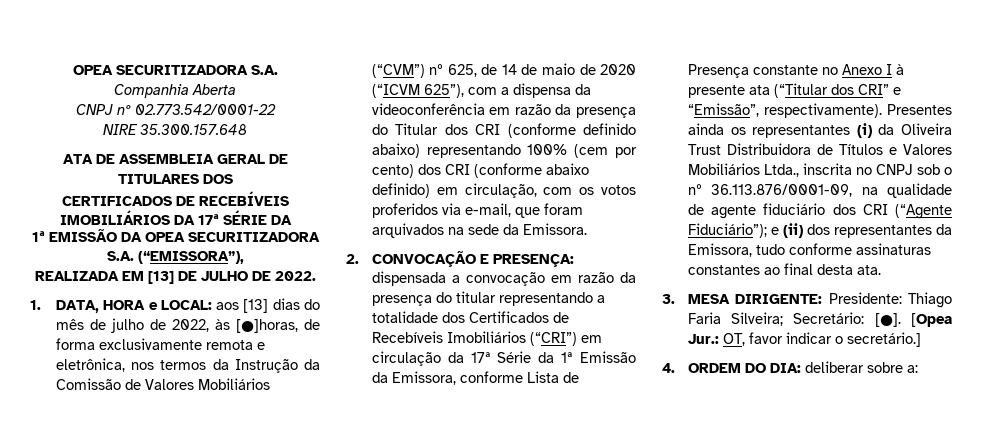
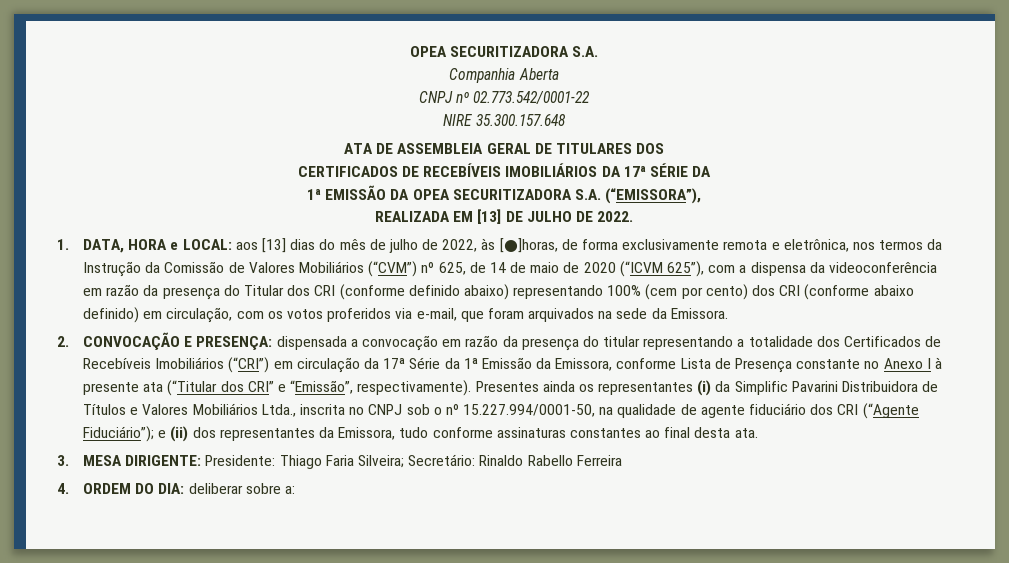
- Presentes ainda os representantes (i) da Oliveira Trust Distribuidora de Títulos e Valores Mobiliários Ltda., inscrita no CNPJ sob o nº 36.113.876/0001-09, na qualidade de agente fiduciário dos CRI (“Agente Fiduciário”); e (ii) dos representantes da Emissora, tudo conforme assinaturas constantes ao final desta ata.
+ Presentes ainda os representantes (i) da Simplific Pavarini Distribuidora de Títulos e Valores Mobiliários Ltda., inscrita no CNPJ sob o nº 15.227.994/0001-50, na qualidade de agente fiduciário dos CRI (“Agente Fiduciário”); e (ii) dos representantes da Emissora, tudo conforme assinaturas constantes ao final desta ata.
- 3. MESA DIRIGENTE: Presidente: Thiago Faria Silveira; Secretário: [●]. [Opea Jur.: OT, favor indicar o secretário.]
+ 3. MESA DIRIGENTE: Presidente: Thiago Faria Silveira; Secretário: Rinaldo Rabello Ferreira

